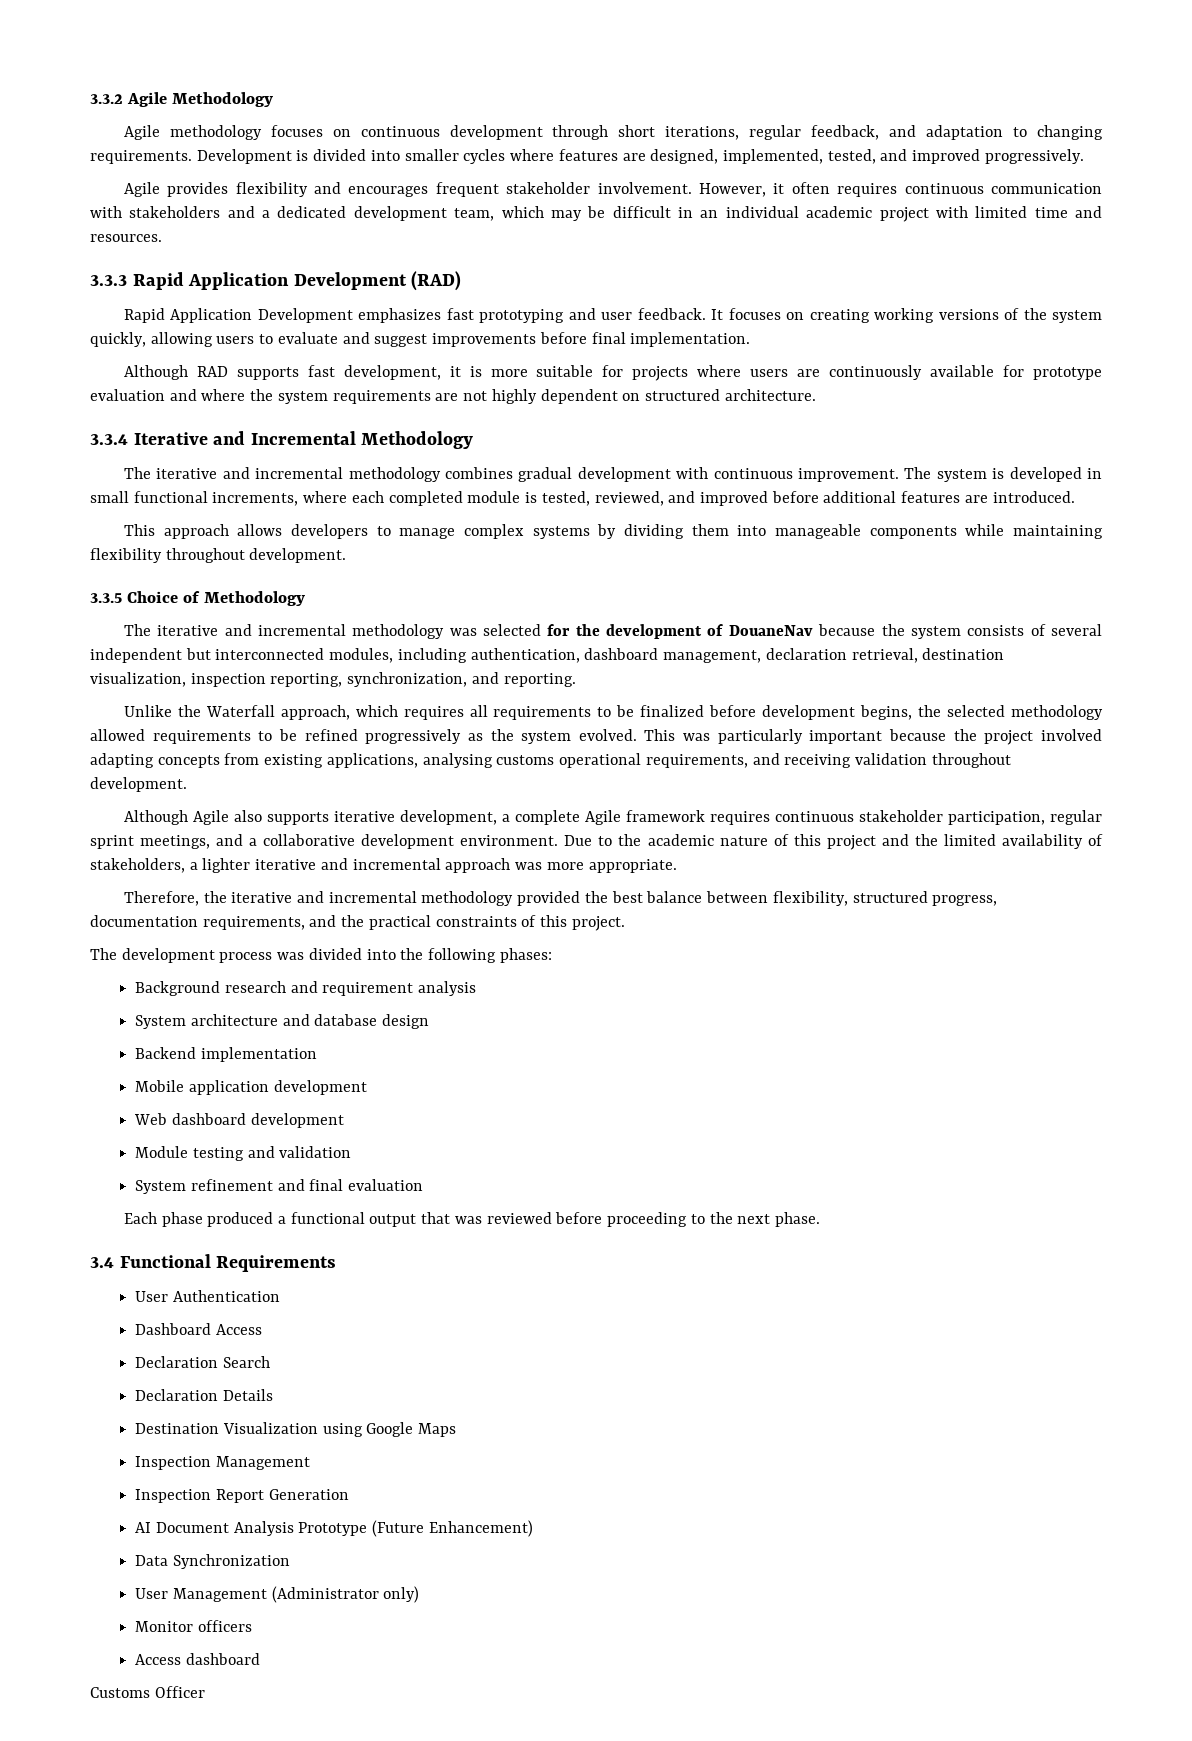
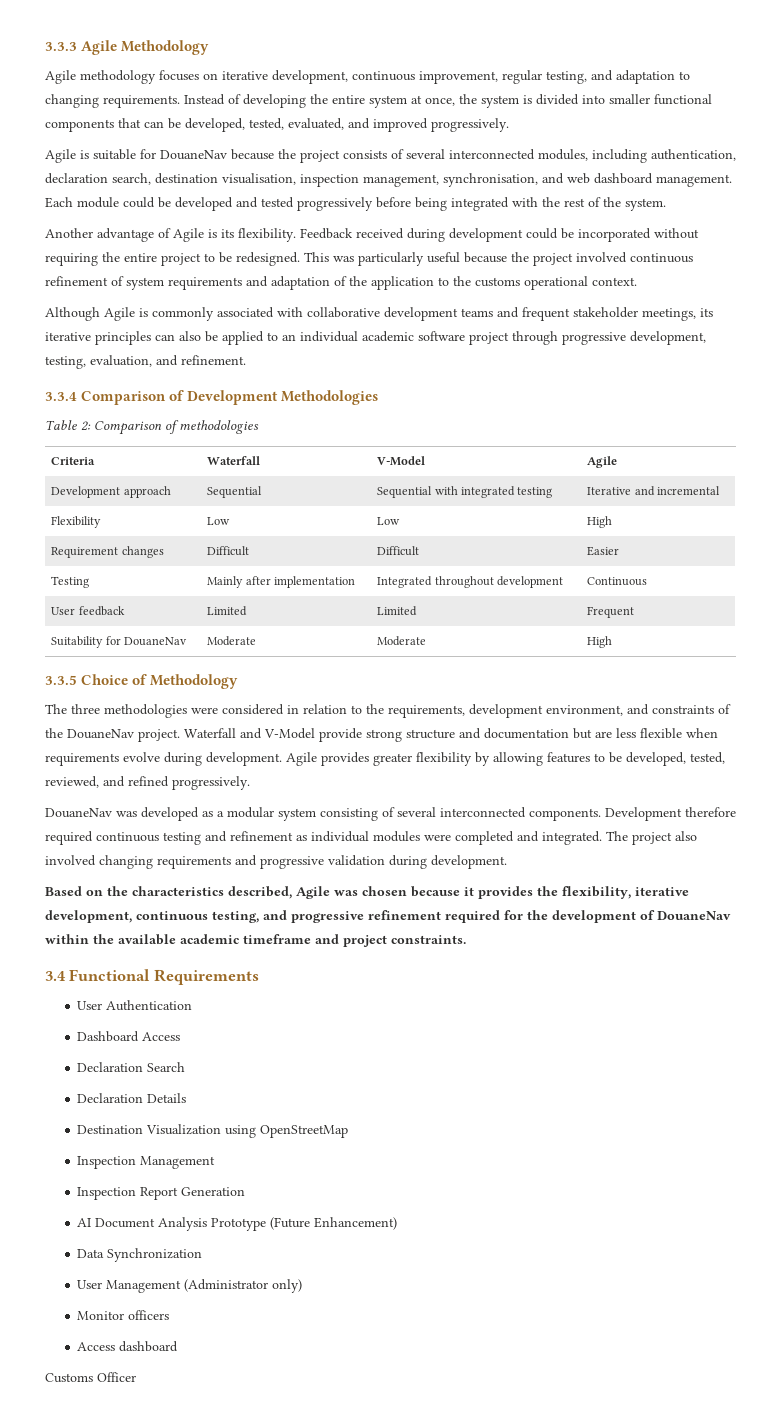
- 3.3.2 Agile Methodology
+ 3.3.3 Agile Methodology
- Agile methodology focuses on continuous development through short iterations, regular feedback, and adaptation to changing requirements.
+ Agile methodology focuses on iterative development, continuous improvement, regular testing, and adaptation to changing requirements.
- Development is divided into smaller cycles where features are designed, implemented, tested, and improved progressively.
- Agile provides flexibility and encourages frequent stakeholder involvement. However, it often requires continuous communication with stakeholders and a dedicated development team, which may be difficult in an individual academic project with limited time and resources.
- 3.3.3 Rapid Application Development (RAD)
- Rapid Application Development emphasizes fast prototyping and user feedback. It focuses on creating working versions of the system quickly, allowing users to evaluate and suggest improvements before final implementation.
- Although RAD supports fast development, it is more suitable for projects where users are continuously available for prototype evaluation and where the system requirements are not highly dependent on structured architecture.
- 3.3.4 Iterative and Incremental Methodology
- The iterative and incremental methodology combines gradual development with continuous improvement. The system is developed in small functional increments, where each completed module is tested, reviewed, and improved before additional features are introduced.
- This approach allows developers to manage complex systems by dividing them into manageable components while maintaining flexibility throughout development.
+ Instead of developing the entire system at once, the system is divided into smaller functional components that can be developed, tested, evaluated, and improved progressively.
+ Agile is suitable for DouaneNav because the project consists of several interconnected modules, including authentication, declaration search, destination visualisation, inspection management, synchronisation, and web dashboard management. Each module could be developed and tested progressively before being integrated with the rest of the system.
+ Another advantage of Agile is its flexibility. Feedback received during development could be incorporated without requiring the entire project to be redesigned. This was particularly useful because the project involved continuous refinement of system requirements and adaptation of the application to the customs operational context.
+ Although Agile is commonly associated with collaborative development teams and frequent stakeholder meetings, its iterative principles can also be applied to an individual academic software project through progressive development, testing, evaluation, and refinement.
+ 3.3.4 Comparison of Development Methodologies
+ Table 2: Comparison of methodologies
+ Criteria | Waterfall | V-Model | Agile
+ Development approach | Sequential | Sequential with integrated testing | Iterative and incremental
+ Flexibility | Low | Low | High
+ Requirement changes | Difficult | Difficult | Easier
+ Testing | Mainly after implementation | Integrated throughout development | Continuous
+ User feedback | Limited | Limited | Frequent
+ Suitability for DouaneNav | Moderate | Moderate | High
- The iterative and incremental methodology was selected for the development of DouaneNav because the system consists of several independent but interconnected modules, including authentication, dashboard management, declaration retrieval, destination visualization, inspection reporting, synchronization, and reporting.
- Unlike the Waterfall approach, which requires all requirements to be finalized before development begins, the selected methodology allowed requirements to be refined progressively as the system evolved. This was particularly important because the project involved adapting concepts from existing applications, analysing customs operational requirements, and receiving validation throughout development.
- Although Agile also supports iterative development, a complete Agile framework requires continuous stakeholder participation, regular sprint meetings, and a collaborative development environment. Due to the academic nature of this project and the limited availability of stakeholders, a lighter iterative and incremental approach was more appropriate.
- Therefore, the iterative and incremental methodology provided the best balance between flexibility, structured progress, documentation requirements, and the practical constraints of this project.
- The development process was divided into the following phases:
- Background research and requirement analysis
- System architecture and database design
- Backend implementation
- Mobile application development
- Web dashboard development
- Module testing and validation
- System refinement and final evaluation
- Each phase produced a functional output that was reviewed before proceeding to the next phase.
+ The three methodologies were considered in relation to the requirements, development environment, and constraints of the DouaneNav project. Waterfall and V-Model provide strong structure and documentation but are less flexible when requirements evolve during development. Agile provides greater flexibility by allowing features to be developed, tested, reviewed, and refined progressively.
+ DouaneNav was developed as a modular system consisting of several interconnected components. Development therefore required continuous testing and refinement as individual modules were completed and integrated. The project also involved changing requirements and progressive validation during development.
+ Based on the characteristics described, Agile was chosen because it provides the flexibility, iterative development, continuous testing, and progressive refinement required for the development of DouaneNav within the available academic timeframe and project constraints.
- Destination Visualization using Google Maps
+ Destination Visualization using OpenStreetMap

